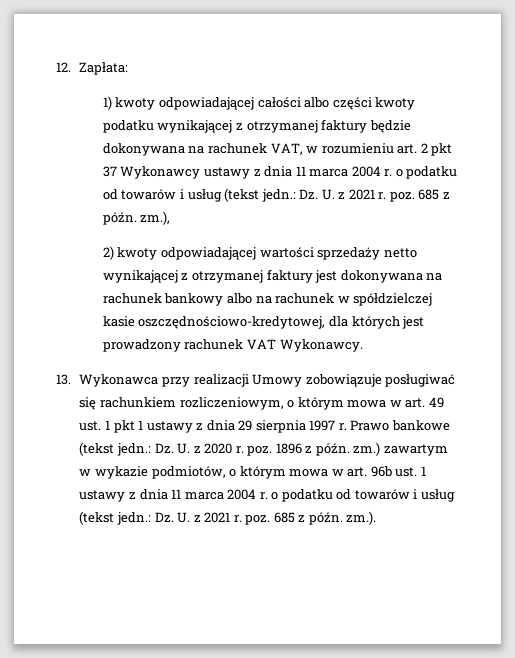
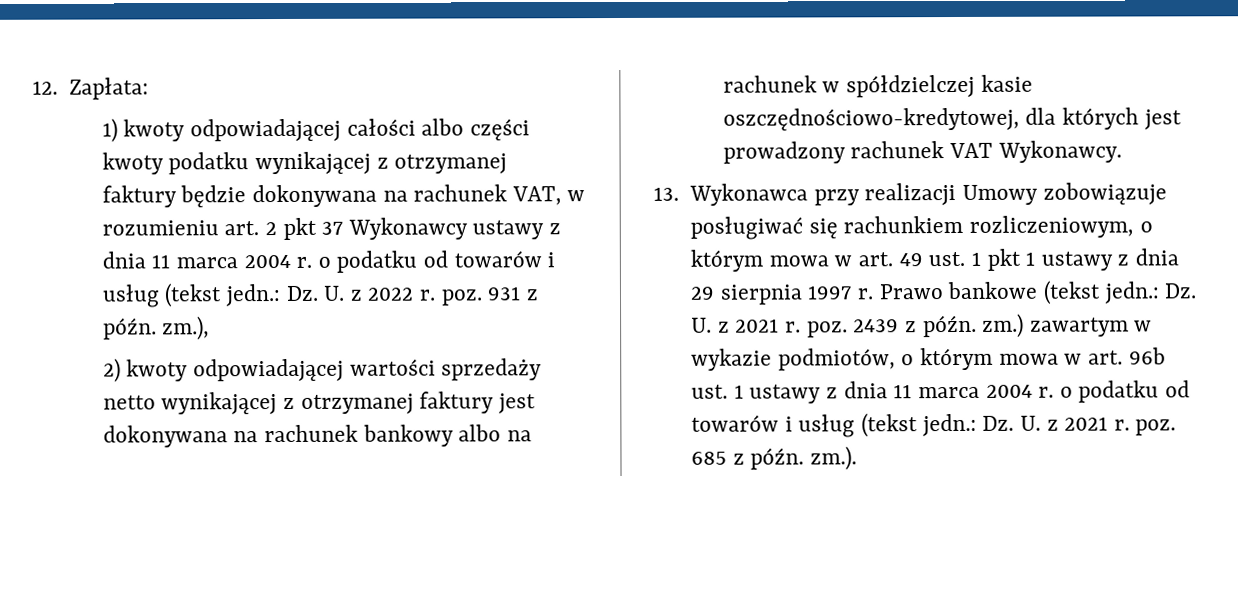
- 1) kwoty odpowiadającej całości albo części kwoty podatku wynikającej z otrzymanej faktury będzie dokonywana na rachunek VAT, w rozumieniu art. 2 pkt 37 Wykonawcy ustawy z dnia 11 marca 2004 r. o podatku od towarów i usług (tekst jedn.: Dz. U. z 2021 r. poz. 685 z późn. zm.),
+ 1) kwoty odpowiadającej całości albo części kwoty podatku wynikającej z otrzymanej faktury będzie dokonywana na rachunek VAT, w rozumieniu art. 2 pkt 37 Wykonawcy ustawy z dnia 11 marca 2004 r. o podatku od towarów i usług (tekst jedn.: Dz. U. z 2022 r. poz. 931 z późn. zm.),
- Prawo bankowe (tekst jedn.: Dz. U. z 2020 r. poz. 1896 z późn. zm.) zawartym w wykazie podmiotów, o którym mowa w art. 96b ust. 1 ustawy z dnia 11 marca 2004 r. o podatku od towarów i usług (tekst jedn.: Dz. U. z 2021 r. poz. 685 z późn. zm.).
+ Prawo bankowe (tekst jedn.: Dz. U. z 2021 r. poz. 2439 z późn. zm.) zawartym w wykazie podmiotów, o którym mowa w art. 96b ust. 1 ustawy z dnia 11 marca 2004 r. o podatku od towarów i usług (tekst jedn.: Dz. U. z 2021 r. poz. 685 z późn. zm.).

